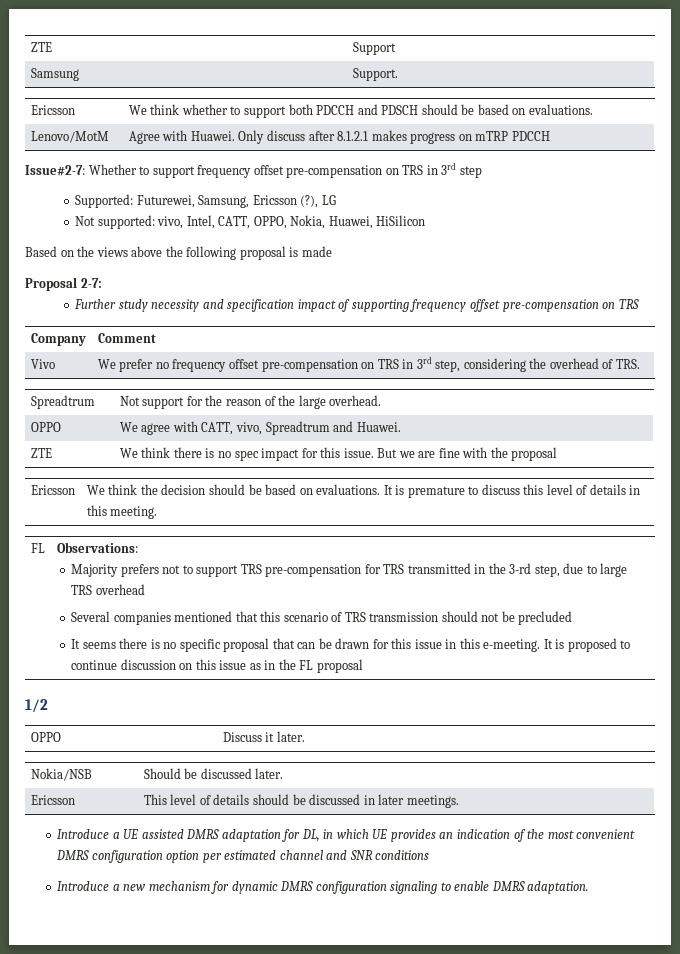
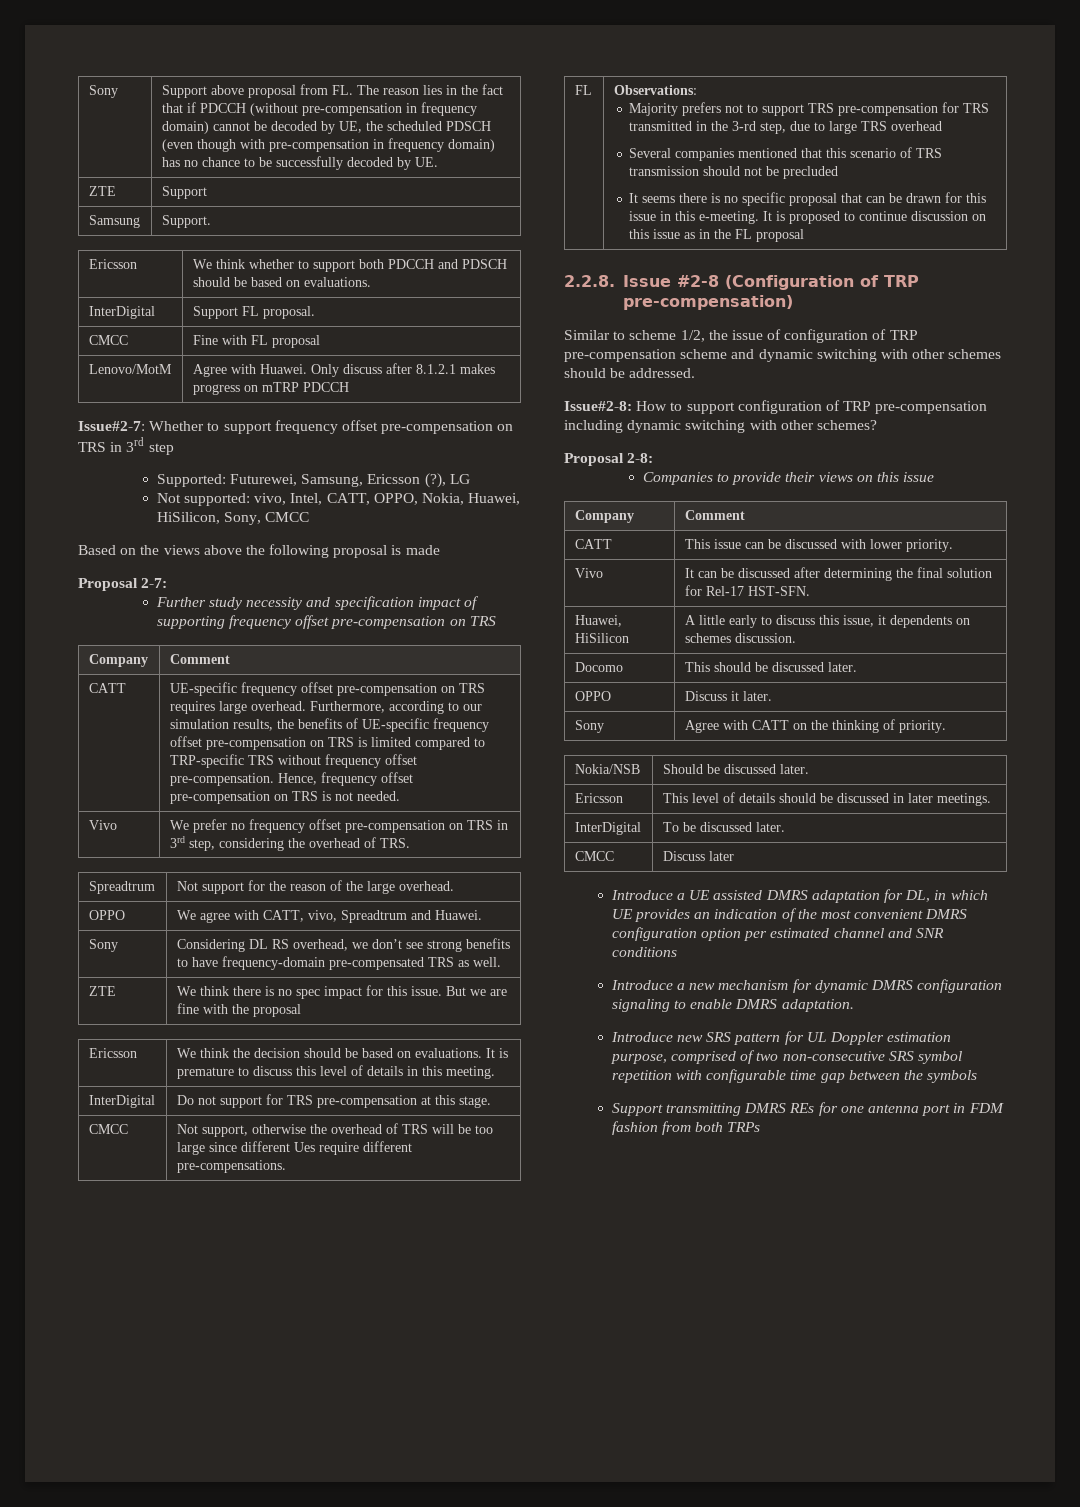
+ Sony | Support above proposal from FL. The reason lies in the fact that if PDCCH (without pre-compensation in frequency domain) cannot be decoded by UE, the scheduled PDSCH (even though with pre-compensation in frequency domain) has no chance to be successfully decoded by UE.
+ InterDigital | Support FL proposal.
+ CMCC | Fine with FL proposal
- Not supported: vivo, Intel, CATT, OPPO, Nokia, Huawei, HiSilicon
+ Not supported: vivo, Intel, CATT, OPPO, Nokia, Huawei, HiSilicon, Sony, CMCC
+ CATT | UE-specific frequency offset pre-compensation on TRS requires large overhead. Furthermore, according to our simulation results, the benefits of UE-specific frequency offset pre-compensation on TRS is limited compared to TRP-specific TRS without frequency offset pre-compensation. Hence, frequency offset pre-compensation on TRS is not needed.
+ Sony | Considering DL RS overhead, we don’t see strong benefits to have frequency-domain pre-compensated TRS as well.
+ InterDigital | Do not support for TRS pre-compensation at this stage.
+ CMCC | Not support, otherwise the overhead of TRS will be too large since different Ues require different pre-compensations.
- 1/2
+ 2.2.8. Issue #2-8 (Configuration of TRP pre-compensation)
+ Similar to scheme 1/2, the issue of configuration of TRP pre-compensation scheme and dynamic switching with other schemes should be addressed.
+ Issue#2-8: How to support configuration of TRP pre-compensation including dynamic switching with other schemes?
+ Proposal 2-8:
+ Companies to provide their views on this issue
+ Company | Comment
+ CATT | This issue can be discussed with lower priority.
+ Vivo | It can be discussed after determining the final solution for Rel-17 HST-SFN.
+ Huawei, HiSilicon | A little early to discuss this issue, it dependents on schemes discussion.
+ Docomo | This should be discussed later.
  OPPO | Discuss it later.
+ Sony | Agree with CATT on the thinking of priority.
+ InterDigital | To be discussed later.
+ CMCC | Discuss later
+ Introduce new SRS pattern for UL Doppler estimation purpose, comprised of two non-consecutive SRS symbol repetition with configurable time gap between the symbols
+ Support transmitting DMRS REs for one antenna port in FDM fashion from both TRPs

